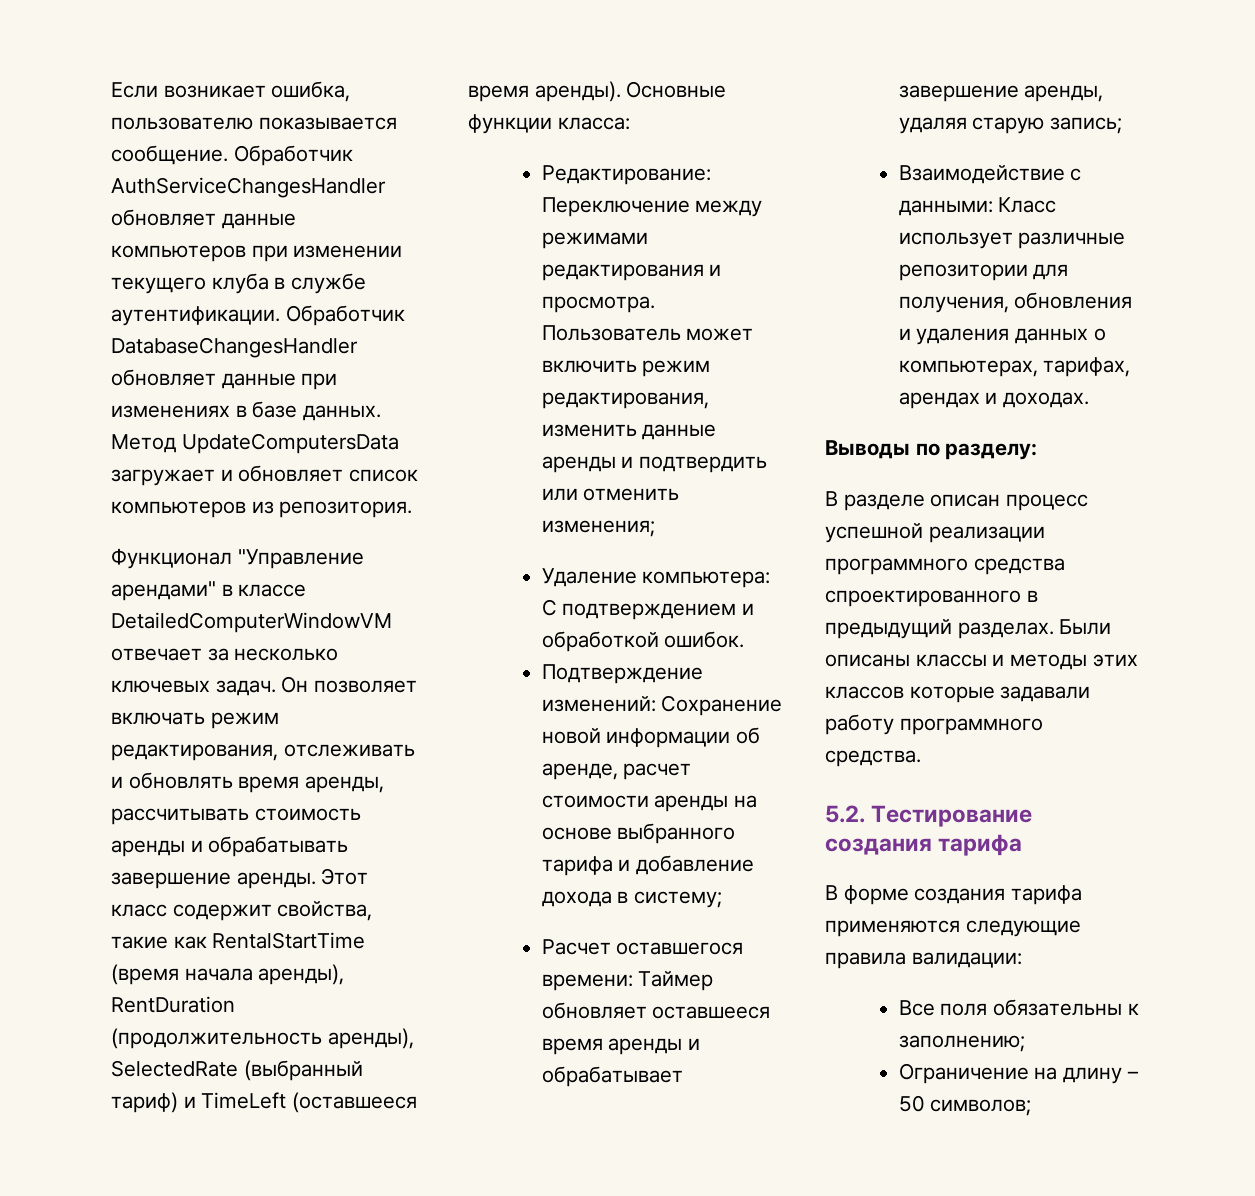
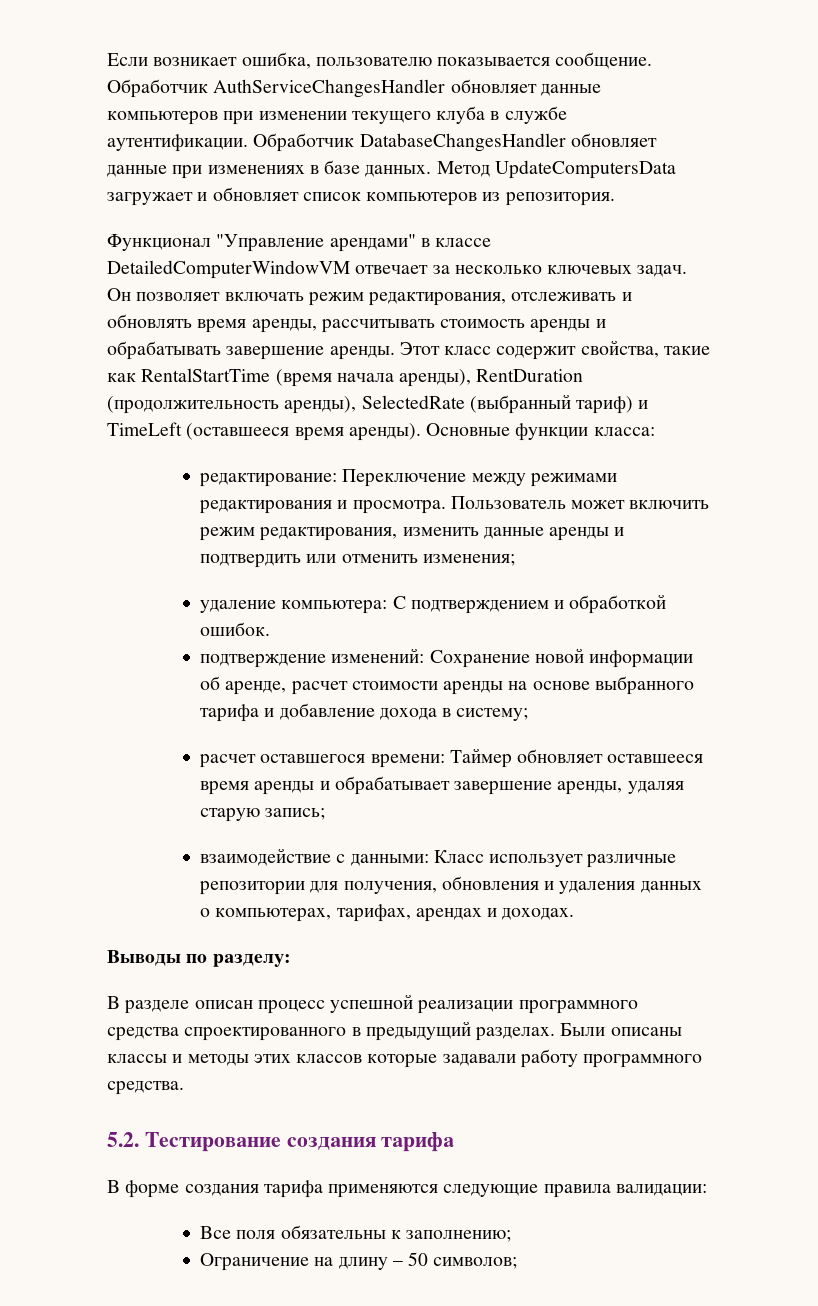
- Редактирование: Переключение между режимами редактирования и просмотра.
+ редактирование: Переключение между режимами редактирования и просмотра.
- Удаление компьютера: С подтверждением и обработкой ошибок.
+ удаление компьютера: С подтверждением и обработкой ошибок.
- Подтверждение изменений: Сохранение новой информации об аренде, расчет стоимости аренды на основе выбранного тарифа и добавление дохода в систему;
+ подтверждение изменений: Сохранение новой информации об аренде, расчет стоимости аренды на основе выбранного тарифа и добавление дохода в систему;
- Расчет оставшегося времени: Таймер обновляет оставшееся время аренды и обрабатывает завершение аренды, удаляя старую запись;
+ расчет оставшегося времени: Таймер обновляет оставшееся время аренды и обрабатывает завершение аренды, удаляя старую запись;
- Взаимодействие с данными: Класс использует различные репозитории для получения, обновления и удаления данных о компьютерах, тарифах, арендах и доходах.
+ взаимодействие с данными: Класс использует различные репозитории для получения, обновления и удаления данных о компьютерах, тарифах, арендах и доходах.

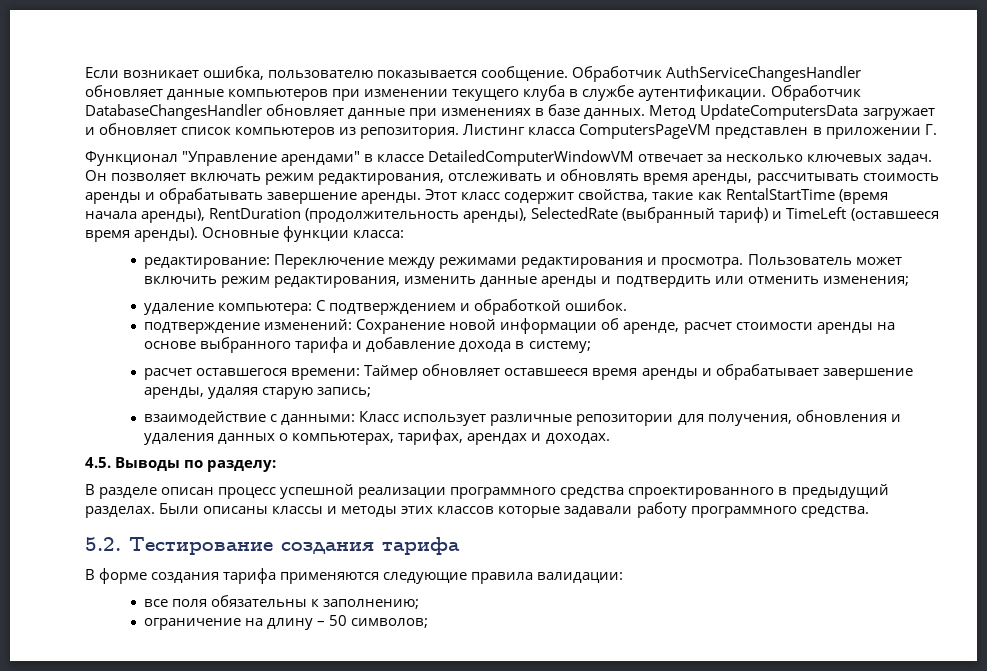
+ Листинг класса ComputersPageVM представлен в приложении Г.
- Выводы по разделу:
+ 4.5. Выводы по разделу:
- Все поля обязательны к заполнению;
+ все поля обязательны к заполнению;
- Ограничение на длину – 50 символов;
+ ограничение на длину – 50 символов;

